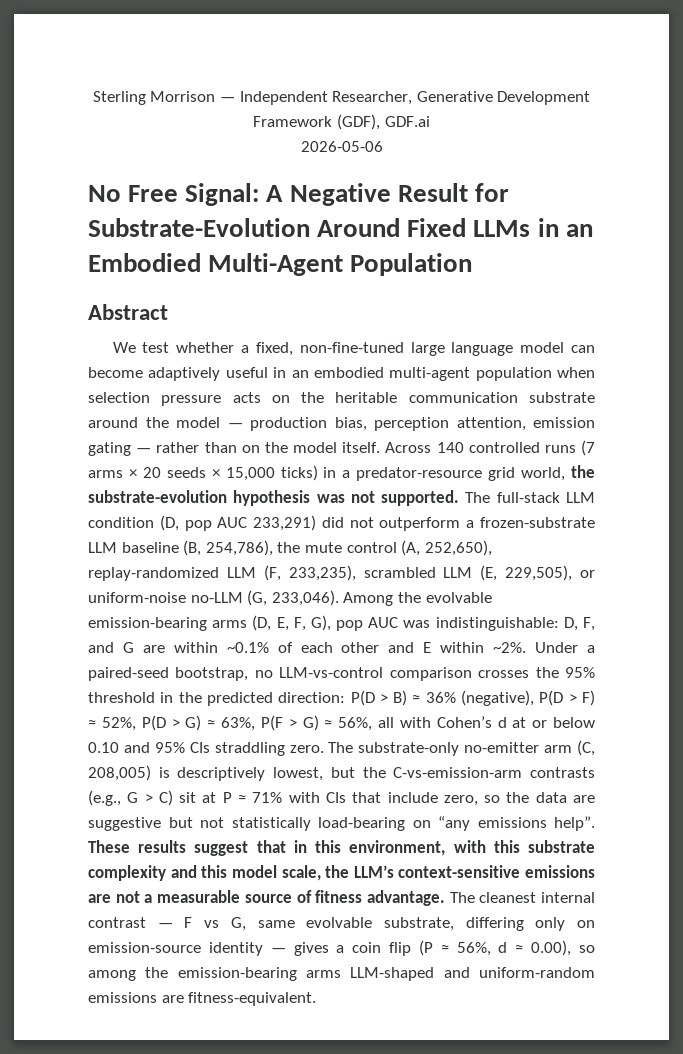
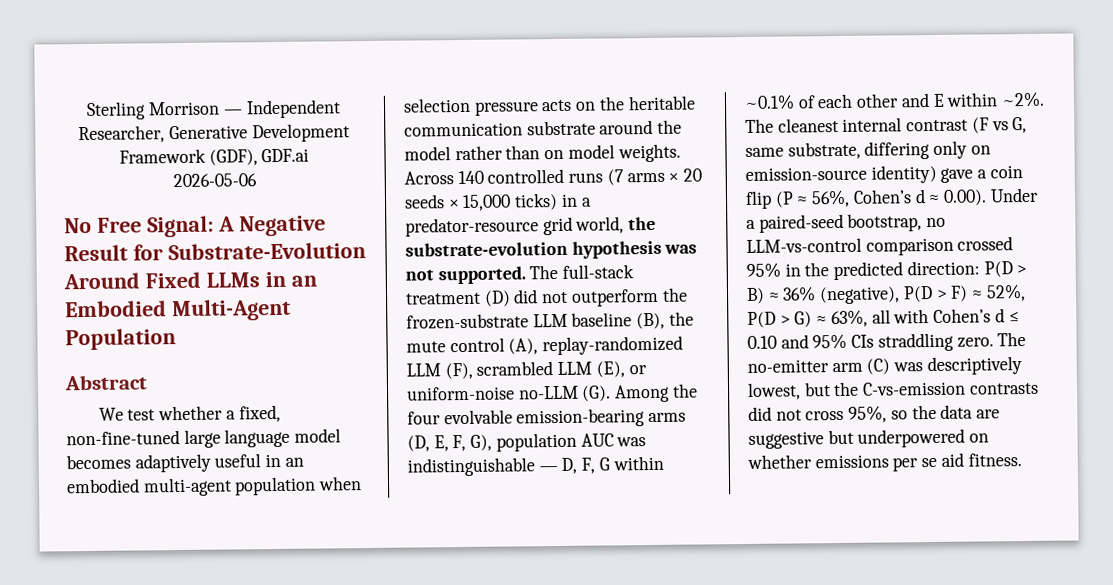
- We test whether a fixed, non-fine-tuned large language model can become adaptively useful in an embodied multi-agent population when selection pressure acts on the heritable communication substrate around the model — production bias, perception attention, emission gating — rather than on the model itself.
+ We test whether a fixed, non-fine-tuned large language model becomes adaptively useful in an embodied multi-agent population when selection pressure acts on the heritable communication substrate around the model rather than on model weights.
- The full-stack LLM condition (D, pop AUC 233,291) did not outperform a frozen-substrate LLM baseline (B, 254,786), the mute control (A, 252,650), replay-randomized LLM (F, 233,235), scrambled LLM (E, 229,505), or uniform-noise no-LLM (G, 233,046). Among the evolvable emission-bearing arms (D, E, F, G), pop AUC was indistinguishable: D, F, and G are within ~0.1% of each other and E within ~2%.
+ The full-stack treatment (D) did not outperform the frozen-substrate LLM baseline (B), the mute control (A), replay-randomized LLM (F), scrambled LLM (E), or uniform-noise no-LLM (G). Among the four evolvable emission-bearing arms (D, E, F, G), population AUC was indistinguishable — D, F, G within ~0.1% of each other and E within ~2%.
- Under a paired-seed bootstrap, no LLM-vs-control comparison crosses the 95% threshold in the predicted direction: P(D > B) ≈ 36% (negative), P(D > F) ≈ 52%, P(D > G) ≈ 63%, P(F > G) ≈ 56%, all with Cohen’s d at or below 0.10 and 95% CIs straddling zero.
+ The cleanest internal contrast (F vs G, same substrate, differing only on emission-source identity) gave a coin flip (P ≈ 56%, Cohen’s d ≈ 0.00). Under a paired-seed bootstrap, no LLM-vs-control comparison crossed 95% in the predicted direction: P(D > B) ≈ 36% (negative), P(D > F) ≈ 52%, P(D > G) ≈ 63%, all with Cohen’s d ≤ 0.10 and 95% CIs straddling zero.
- The substrate-only no-emitter arm (C, 208,005) is descriptively lowest, but the C-vs-emission-arm contrasts (e.g., G > C) sit at P ≈ 71% with CIs that include zero, so the data are suggestive but not statistically load-bearing on “any emissions help”. These results suggest that in this environment, with this substrate complexity and this model scale, the LLM’s context-sensitive emissions are not a measurable source of fitness advantage. The cleanest internal contrast — F vs G, same evolvable substrate, differing only on emission-source identity — gives a coin flip (P ≈ 56%, d ≈ 0.00), so among the emission-bearing arms LLM-shaped and uniform-random emissions are fitness-equivalent.
+ The no-emitter arm (C) was descriptively lowest, but the C-vs-emission contrasts did not cross 95%, so the data are suggestive but underpowered on whether emissions per se aid fitness.

